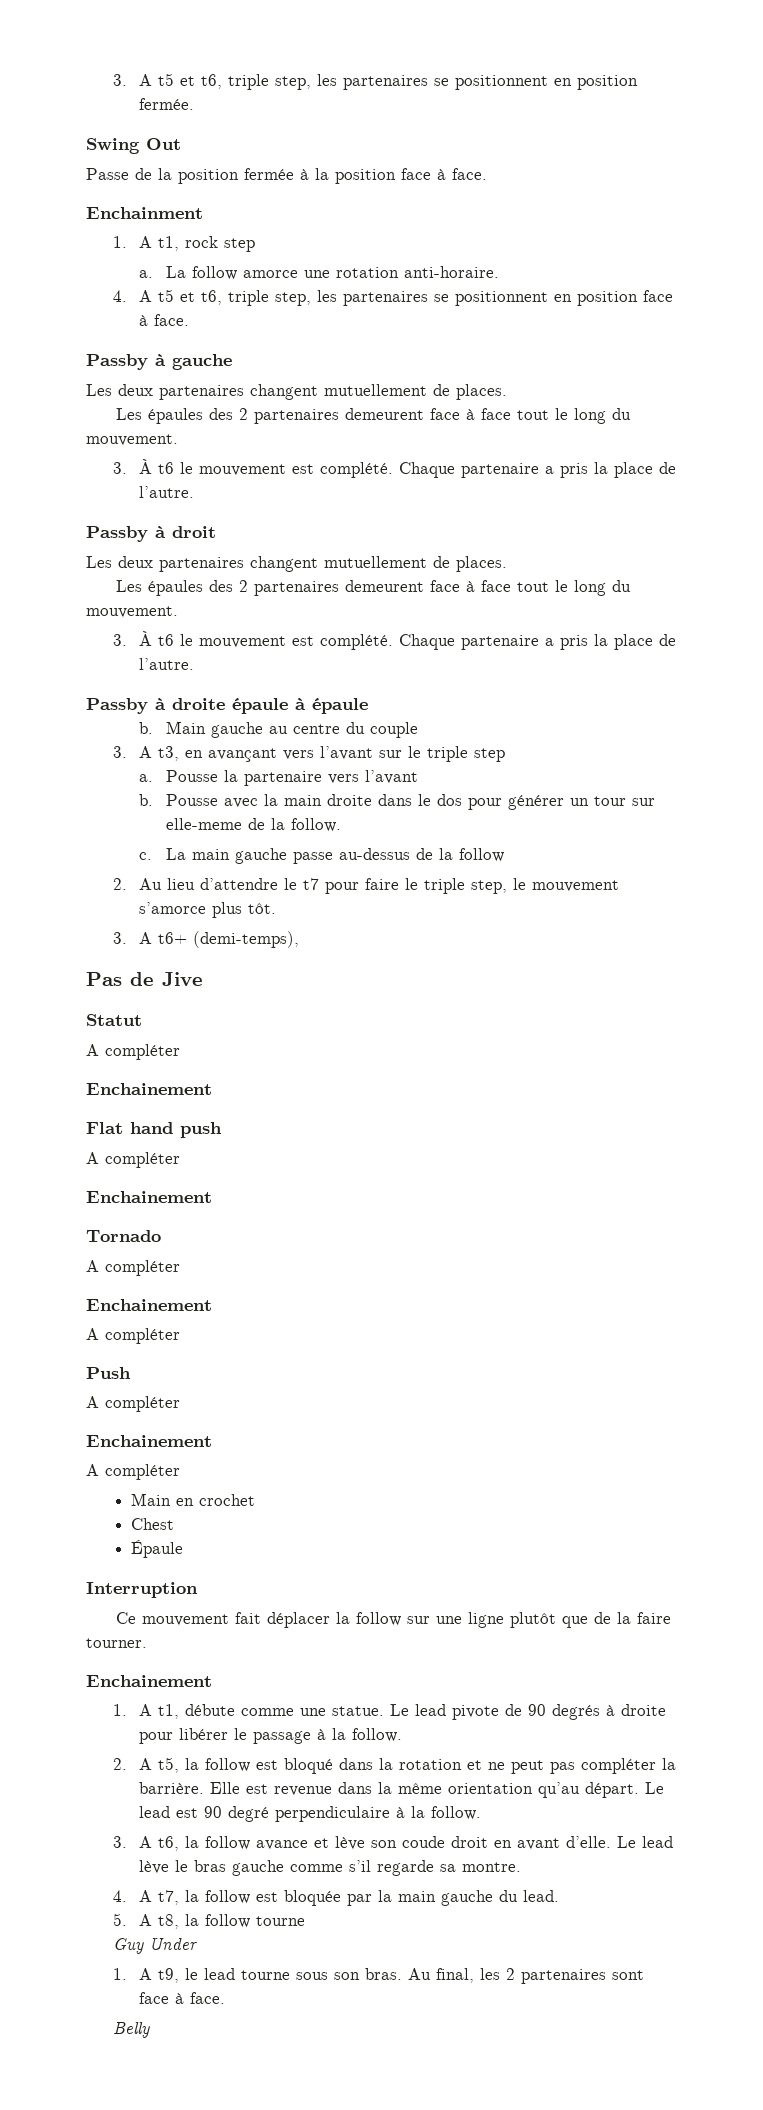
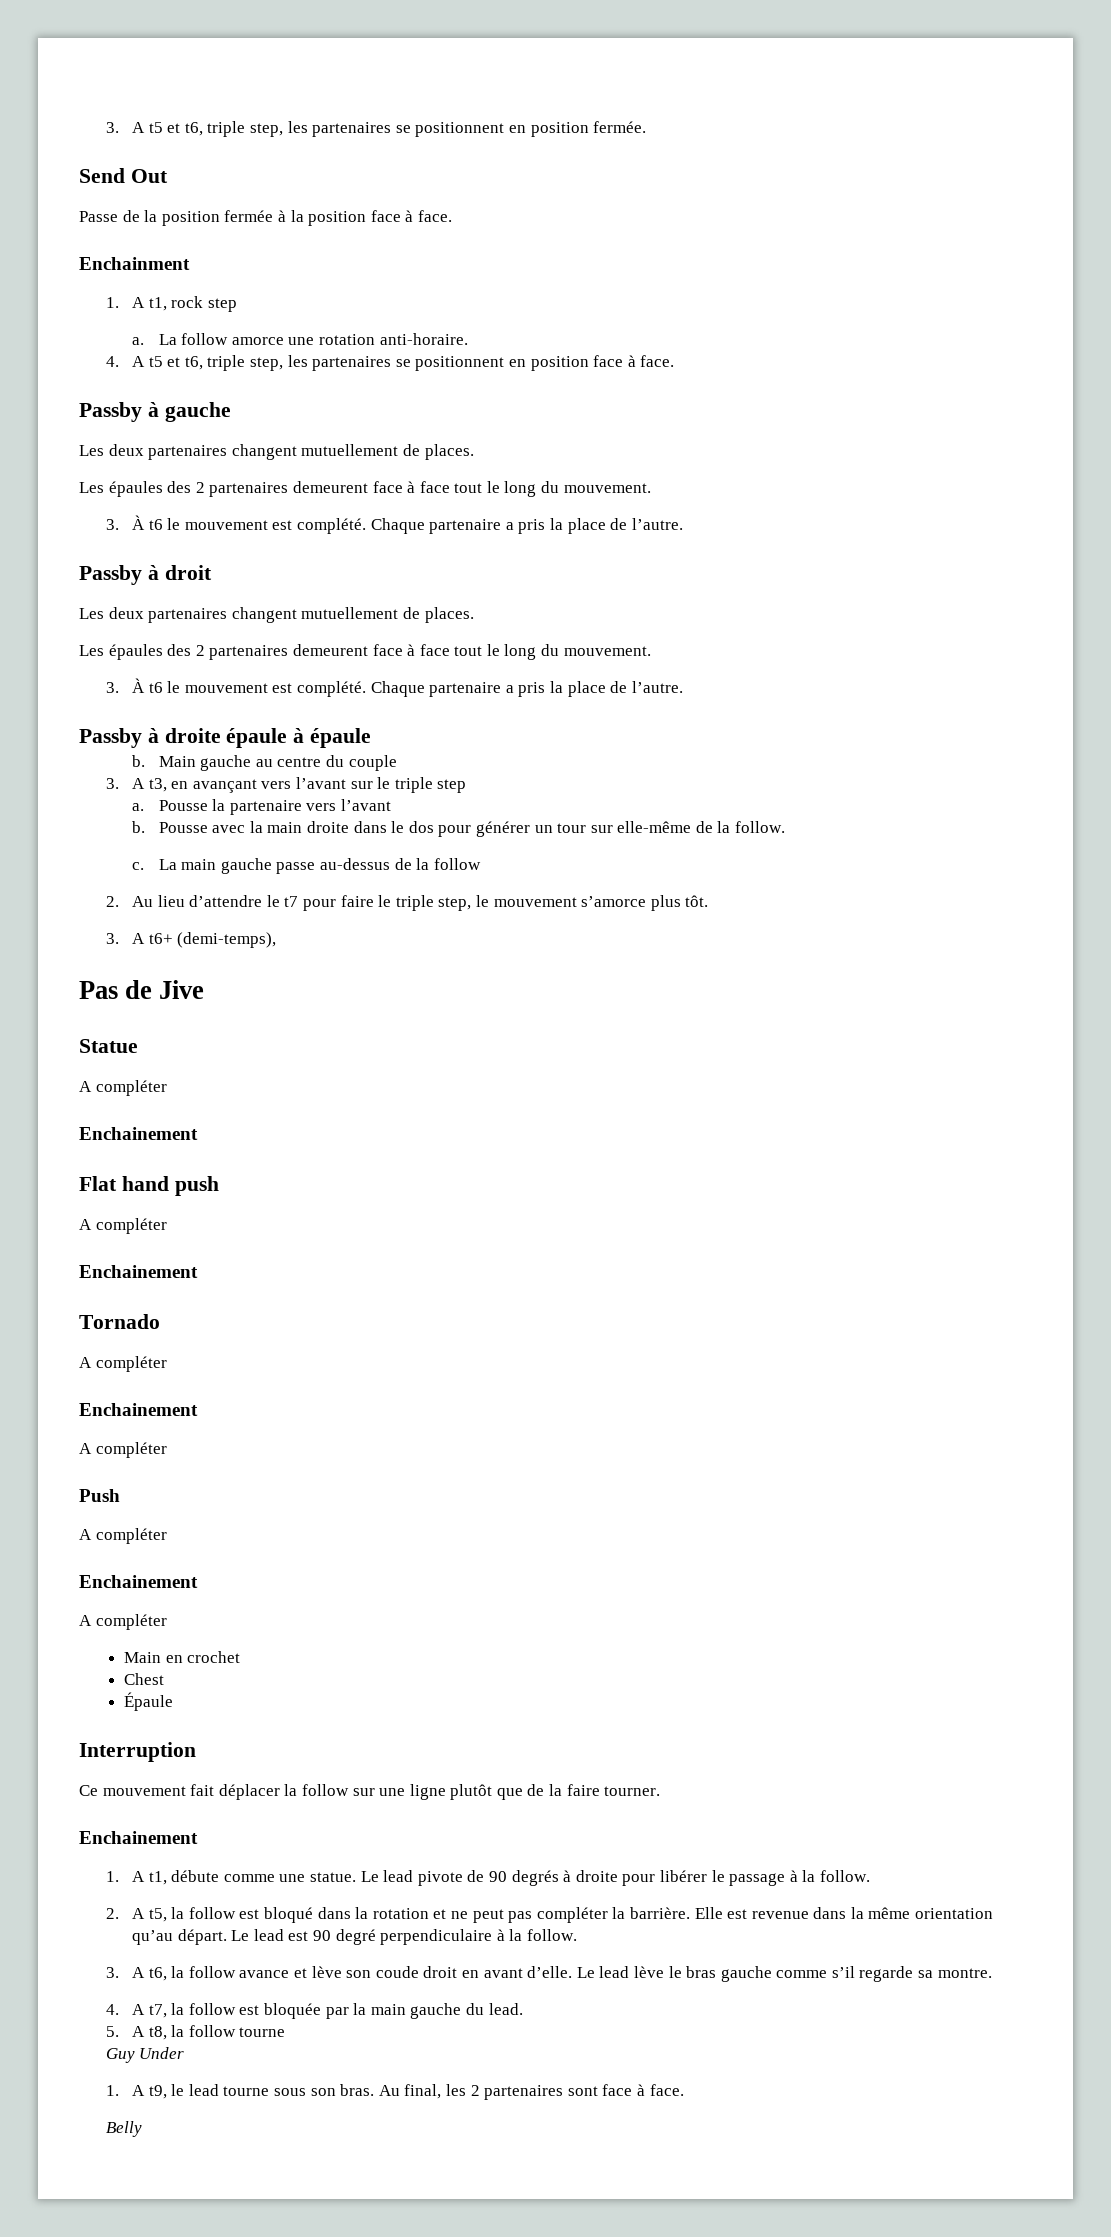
- Swing Out
+ Send Out
- Pousse avec la main droite dans le dos pour générer un tour sur elle-meme de la follow.
+ Pousse avec la main droite dans le dos pour générer un tour sur elle-même de la follow.
- Statut
+ Statue

